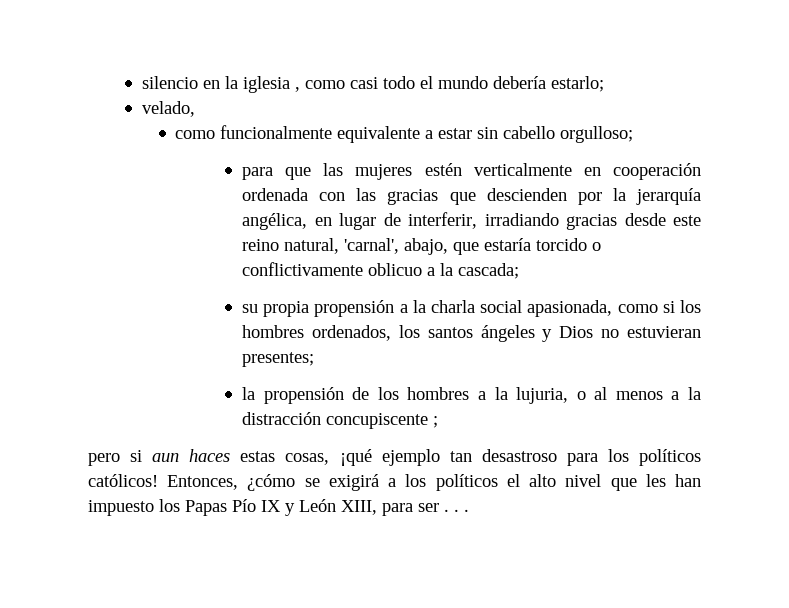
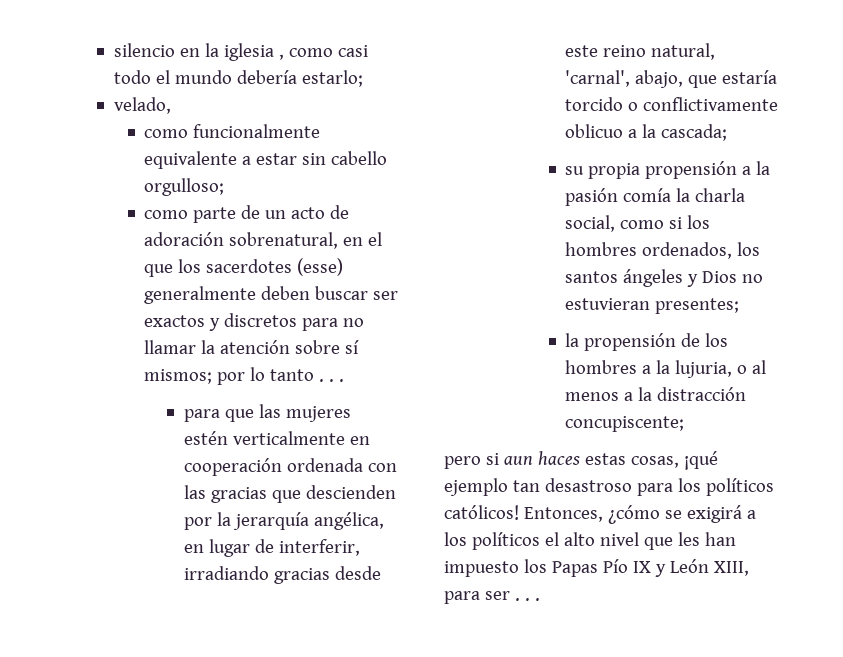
+ como parte de un acto de adoración sobrenatural, en el que los sacerdotes (esse) generalmente deben buscar ser exactos y discretos para no llamar la atención sobre sí mismos; por lo tanto . . .
- su propia propensión a la charla social apasionada, como si los hombres ordenados, los santos ángeles y Dios no estuvieran presentes;
+ su propia propensión a la pasión comía la charla social, como si los hombres ordenados, los santos ángeles y Dios no estuvieran presentes;
- la propensión de los hombres a la lujuria, o al menos a la distracción concupiscente ;
+ la propensión de los hombres a la lujuria, o al menos a la distracción concupiscente;

